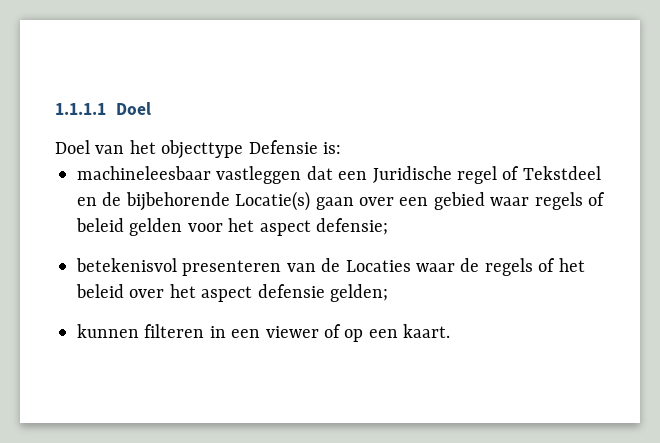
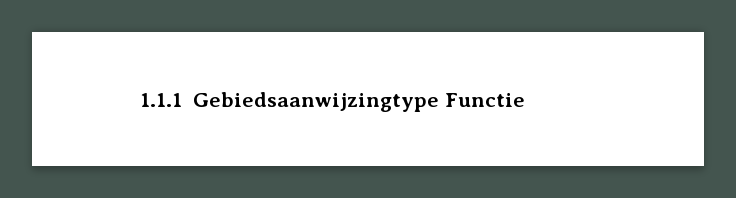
- 1.1.1.1 Doel
- Doel van het objecttype Defensie is:
- machineleesbaar vastleggen dat een Juridische regel of Tekstdeel en de bijbehorende Locatie(s) gaan over een gebied waar regels of beleid gelden voor het aspect defensie;
- betekenisvol presenteren van de Locaties waar de regels of het beleid over het aspect defensie gelden;
- kunnen filteren in een viewer of op een kaart.
+ 1.1.1 Gebiedsaanwijzingtype Functie

